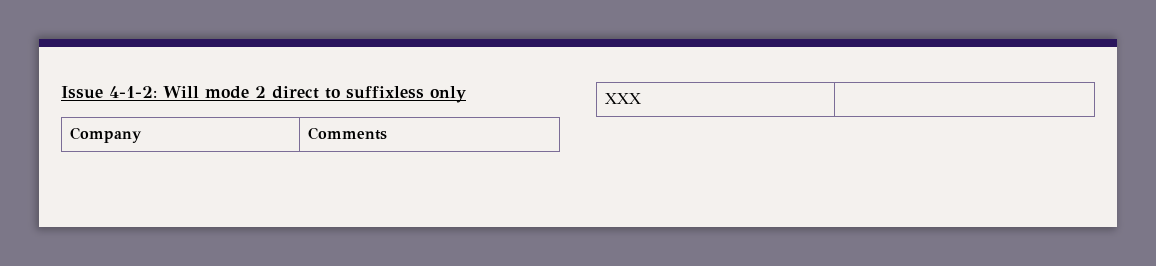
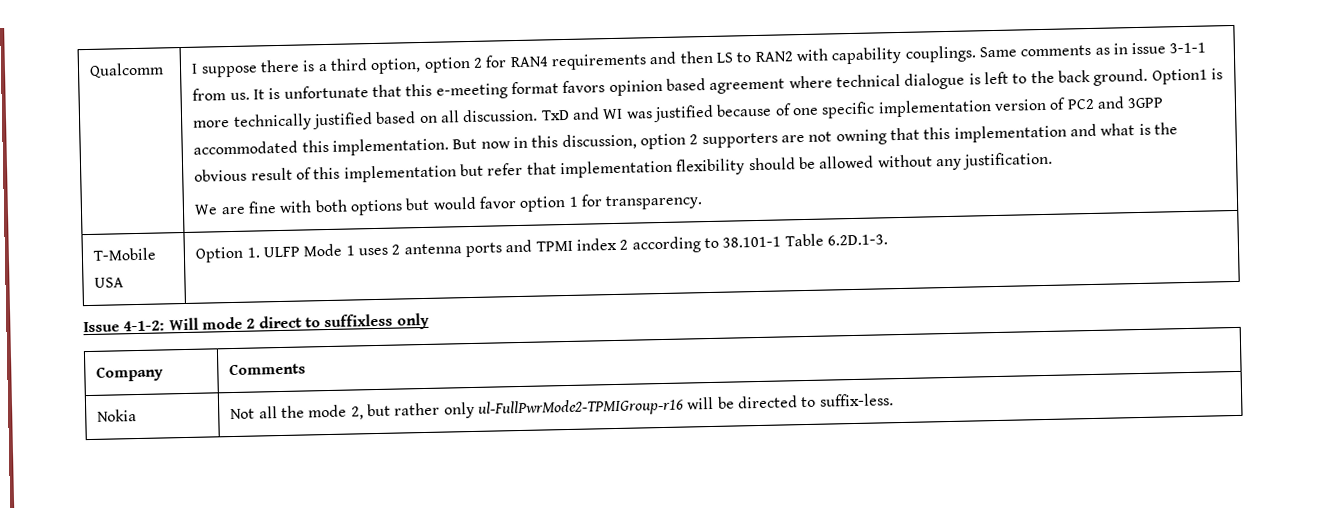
+ Qualcomm | I suppose there is a third option, option 2 for RAN4 requirements and then LS to RAN2 with capability couplings. Same comments as in issue 3-1-1 from us. It is unfortunate that this e-meeting format favors opinion based agreement where technical dialogue is left to the back ground. Option1 is more technically justified based on all discussion. TxD and WI was justified because of one specific implementation version of PC2 and 3GPP accommodated this implementation. But now in this discussion, option 2 supporters are not owning that this implementation and what is the obvious result of this implementation but refer that implementation flexibility should be allowed without any justification.
+ We are fine with both options but would favor option 1 for transparency.
+ T-Mobile USA | Option 1. ULFP Mode 1 uses 2 antenna ports and TPMI index 2 according to 38.101-1 Table 6.2D.1-3.
- XXX |
+ Nokia | Not all the mode 2, but rather only ul-FullPwrMode2-TPMIGroup-r16 will be directed to suffix-less.

